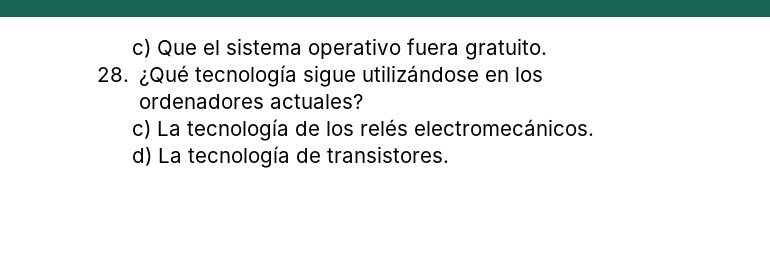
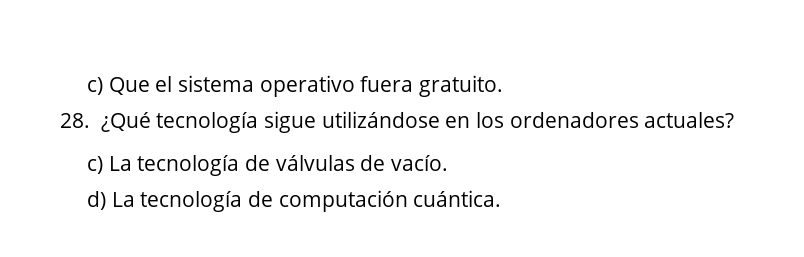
- c) La tecnología de los relés electromecánicos.
+ c) La tecnología de válvulas de vacío.
- d) La tecnología de transistores.
+ d) La tecnología de computación cuántica.

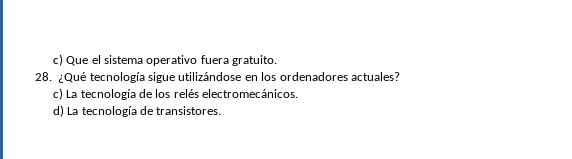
- c) La tecnología de válvulas de vacío.
+ c) La tecnología de los relés electromecánicos.
- d) La tecnología de computación cuántica.
+ d) La tecnología de transistores.

